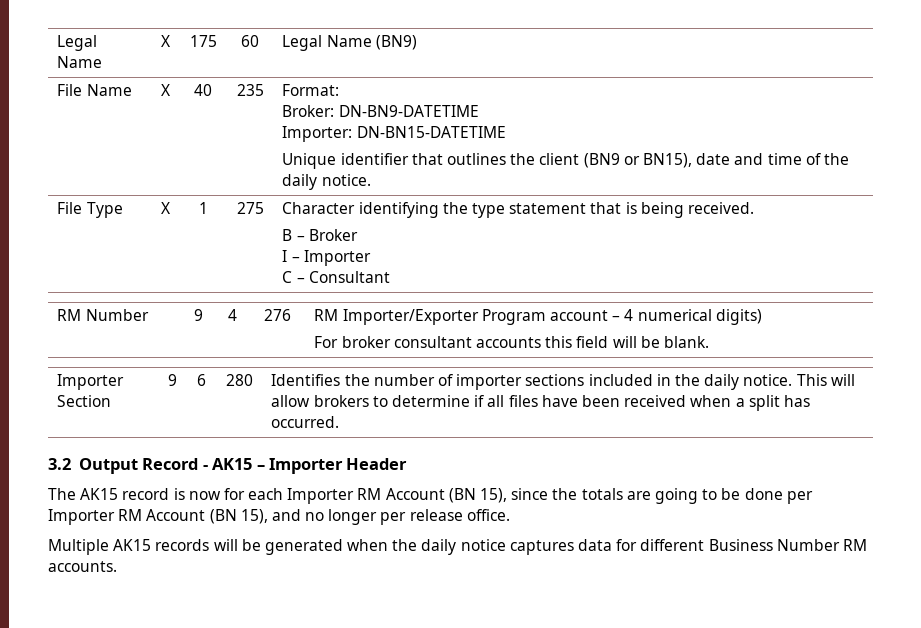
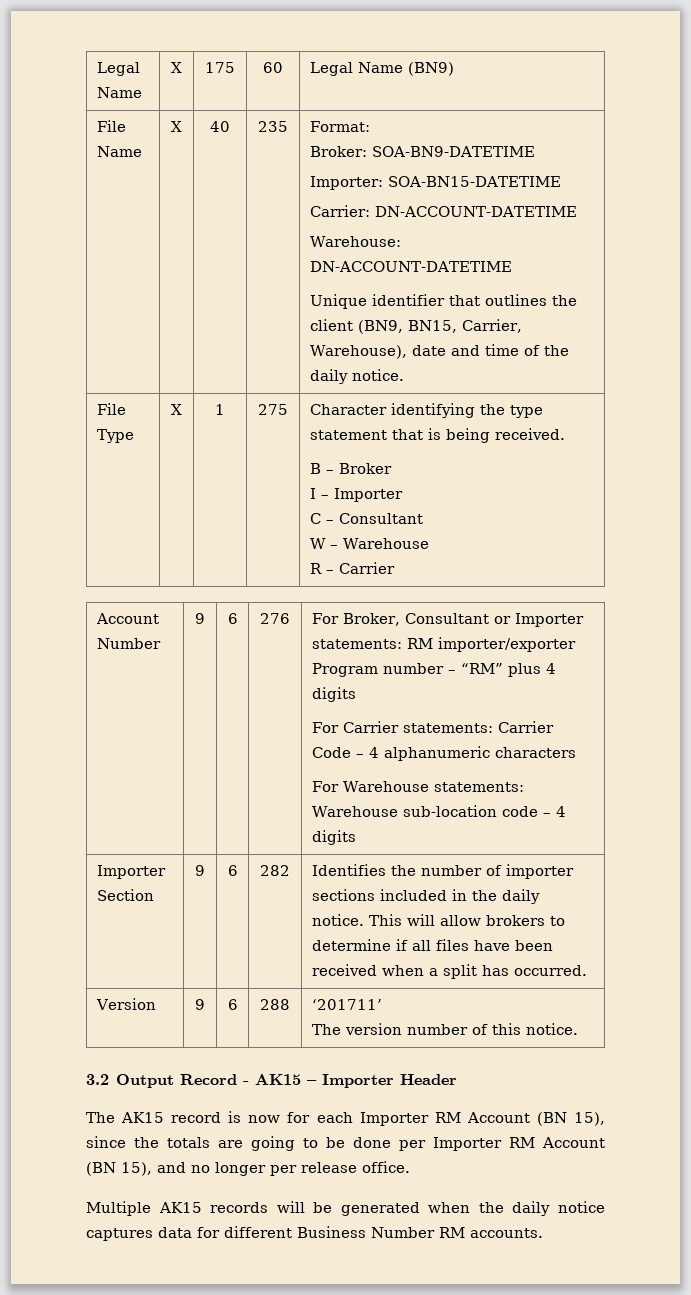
  File Name | X | 40 | 235 | Format:
- Broker: DN-BN9-DATETIME
- Importer: DN-BN15-DATETIME
- Unique identifier that outlines the client (BN9 or BN15), date and time of the daily notice.
+ Broker: SOA-BN9-DATETIME
+ Importer: SOA-BN15-DATETIME
+ Carrier: DN-ACCOUNT-DATETIME
+ Warehouse: DN-ACCOUNT-DATETIME
+ Unique identifier that outlines the client (BN9, BN15, Carrier, Warehouse), date and time of the daily notice.
  File Type | X | 1 | 275 | Character identifying the type statement that is being received.
  B – Broker
  I – Importer
  C – Consultant
- RM Number | 9 | 4 | 276 | RM Importer/Exporter Program account – 4 numerical digits)
- For broker consultant accounts this field will be blank.
+ W – Warehouse
+ R – Carrier
+ Account Number | 9 | 6 | 276 | For Broker, Consultant or Importer statements: RM importer/exporter Program number – “RM” plus 4 digits
+ For Carrier statements: Carrier Code – 4 alphanumeric characters
+ For Warehouse statements: Warehouse sub-location code – 4 digits
- Importer Section | 9 | 6 | 280 | Identifies the number of importer sections included in the daily notice. This will allow brokers to determine if all files have been received when a split has occurred.
+ Importer Section | 9 | 6 | 282 | Identifies the number of importer sections included in the daily notice. This will allow brokers to determine if all files have been received when a split has occurred.
+ Version | 9 | 6 | 288 | ‘201711’
+ The version number of this notice.

